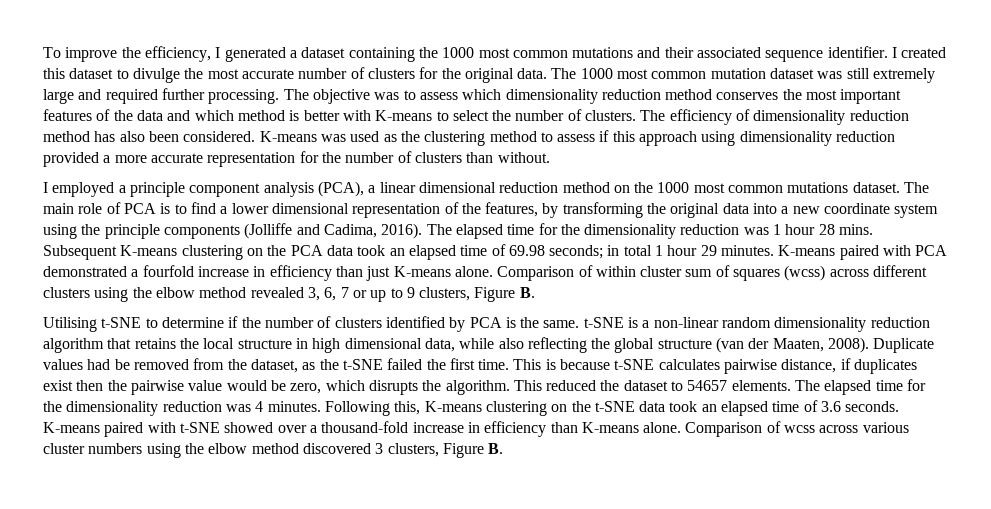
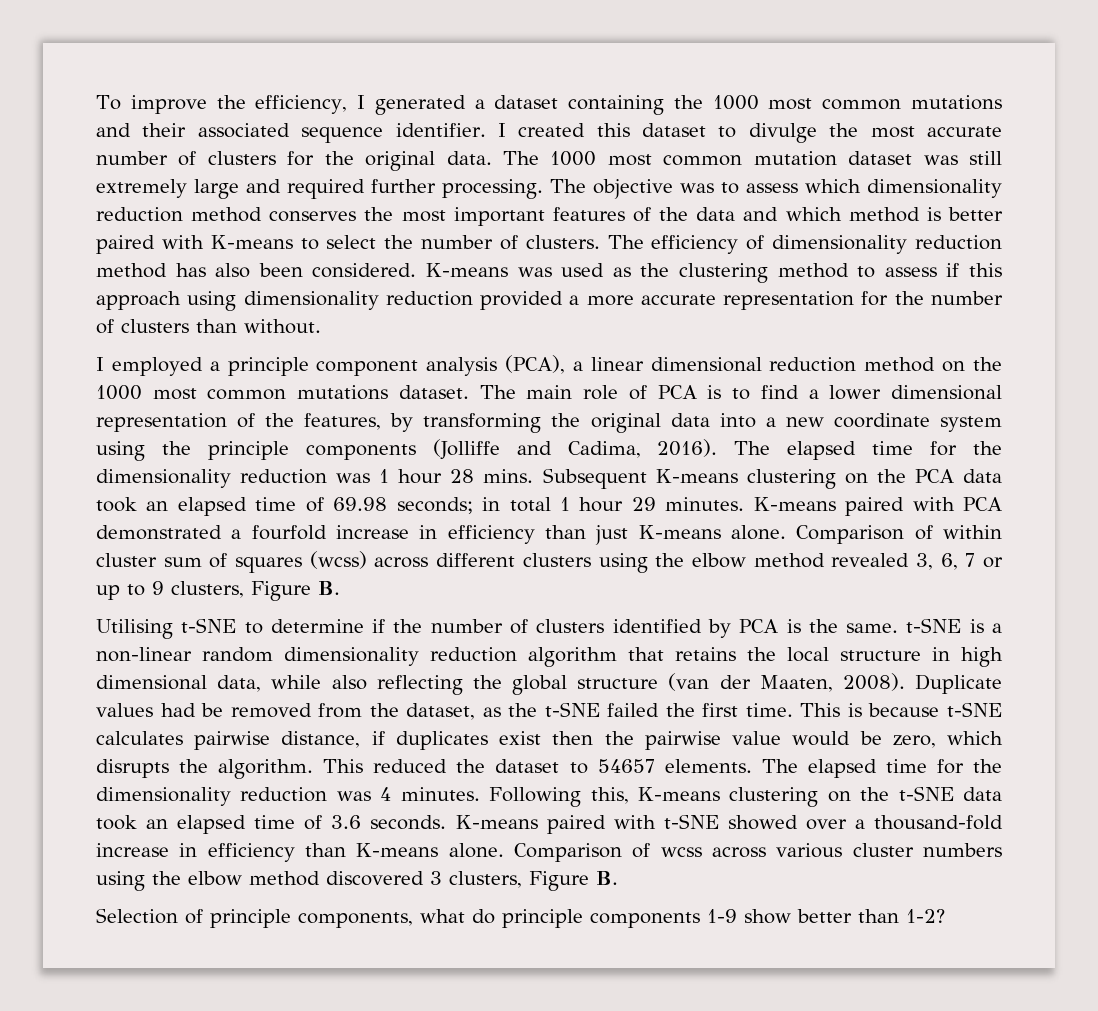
- The objective was to assess which dimensionality reduction method conserves the most important features of the data and which method is better with K-means to select the number of clusters.
+ The objective was to assess which dimensionality reduction method conserves the most important features of the data and which method is better paired with K-means to select the number of clusters.
+ Selection of principle components, what do principle components 1-9 show better than 1-2?

